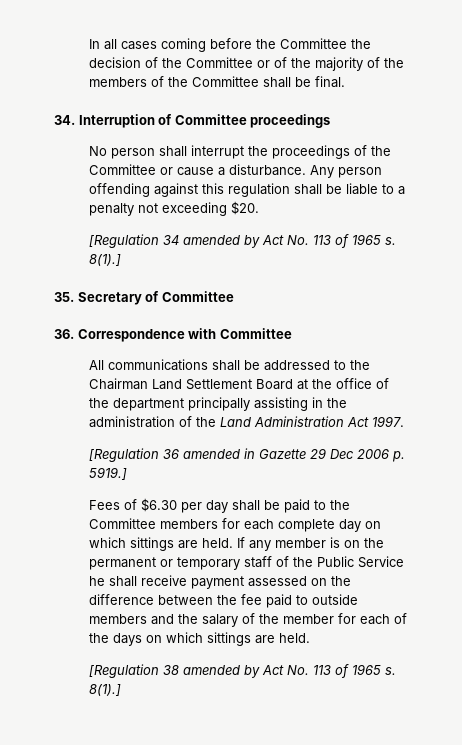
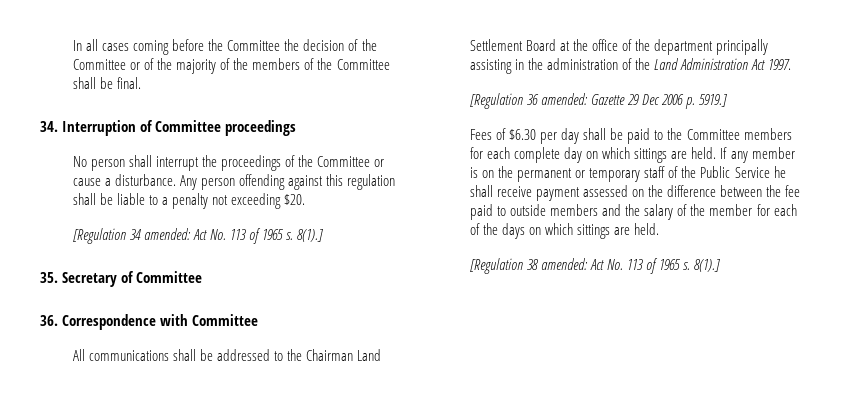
- [Regulation 34 amended by Act No. 113 of 1965 s.
+ [Regulation 34 amended: Act No. 113 of 1965 s.
- [Regulation 36 amended in Gazette 29 Dec 2006 p. 5919.]
+ [Regulation 36 amended: Gazette 29 Dec 2006 p. 5919.]
- [Regulation 38 amended by Act No. 113 of 1965 s.
+ [Regulation 38 amended: Act No. 113 of 1965 s.

